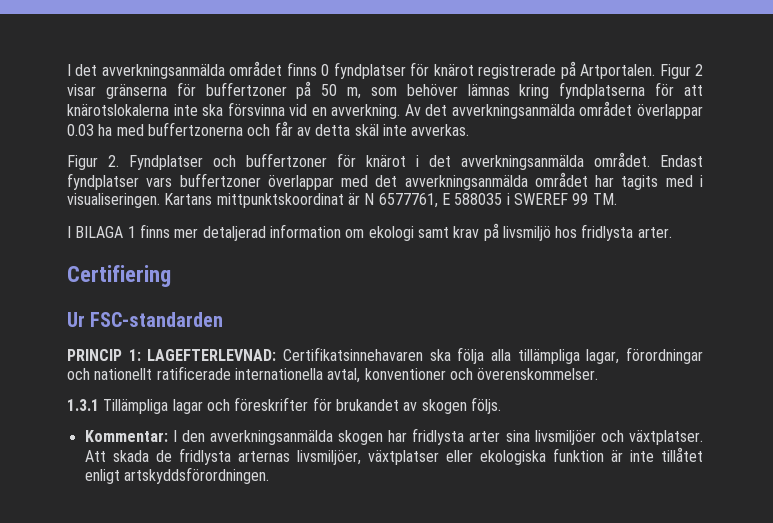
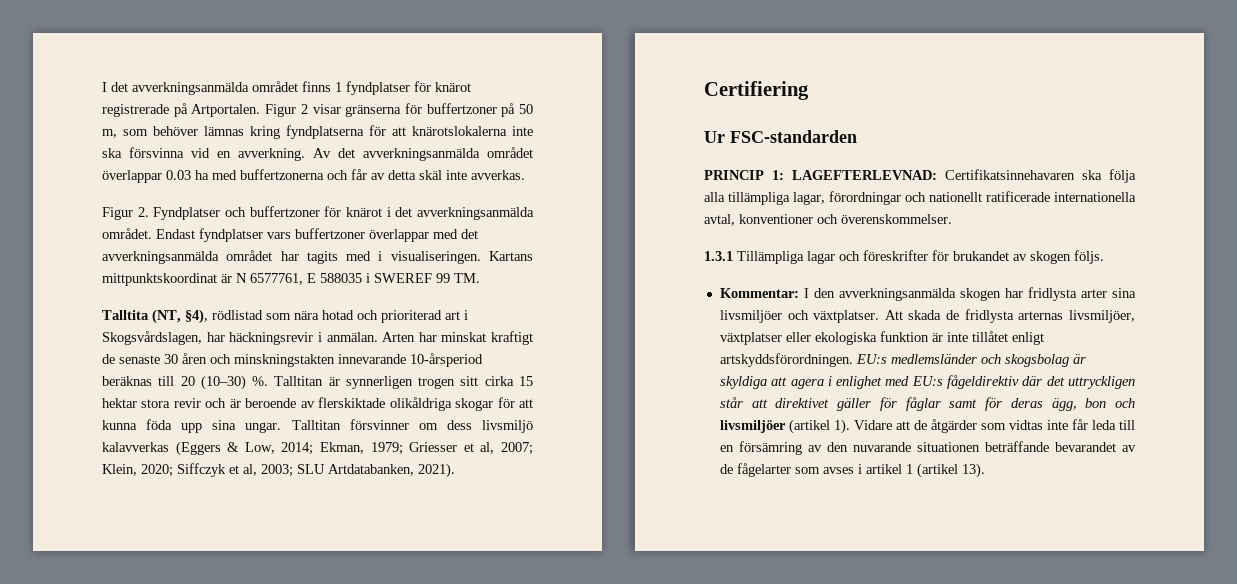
- I det avverkningsanmälda området finns 0 fyndplatser för knärot registrerade på Artportalen.
+ I det avverkningsanmälda området finns 1 fyndplatser för knärot registrerade på Artportalen.
- I BILAGA 1 finns mer detaljerad information om ekologi samt krav på livsmiljö hos fridlysta arter.
+ Talltita (NT, §4), rödlistad som nära hotad och prioriterad art i Skogsvårdslagen, har häckningsrevir i anmälan. Arten har minskat kraftigt de senaste 30 åren och minskningstakten innevarande 10-årsperiod beräknas till 20 (10–30) %. Talltitan är synnerligen trogen sitt cirka 15 hektar stora revir och är beroende av flerskiktade olikåldriga skogar för att kunna föda upp sina ungar. Talltitan försvinner om dess livsmiljö kalavverkas (Eggers & Low, 2014; Ekman, 1979; Griesser et al, 2007; Klein, 2020; Siffczyk et al, 2003; SLU Artdatabanken, 2021).
+ EU:s medlemsländer och skogsbolag är skyldiga att agera i enlighet med EU:s fågeldirektiv där det uttryckligen står att direktivet gäller för fåglar samt för deras ägg, bon och livsmiljöer (artikel 1). Vidare att de åtgärder som vidtas inte får leda till en försämring av den nuvarande situationen beträffande bevarandet av de fågelarter som avses i artikel 1 (artikel 13).

